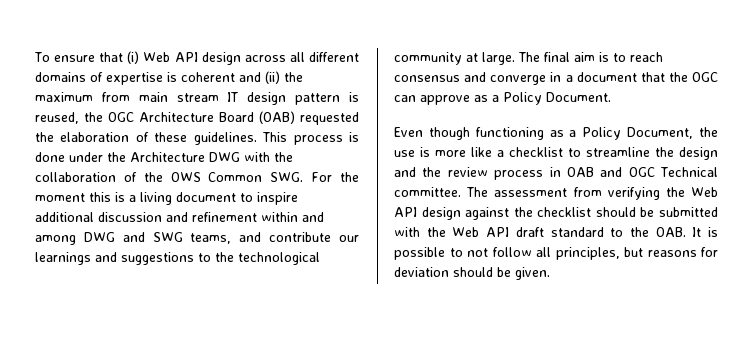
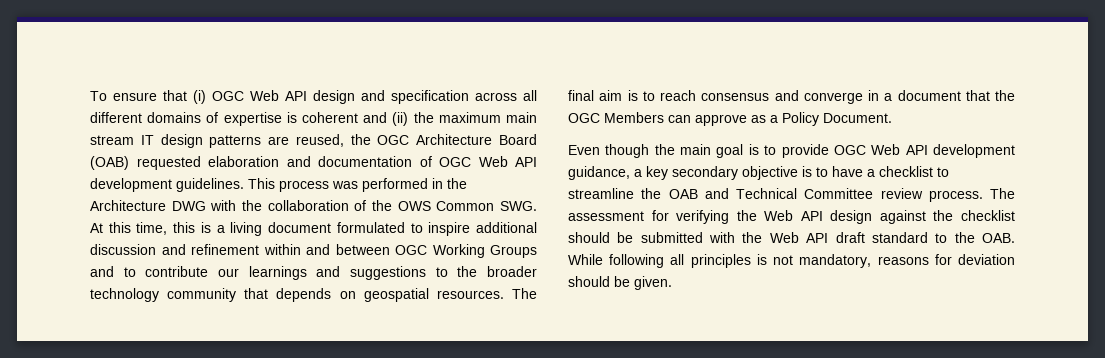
- To ensure that (i) Web API design across all different domains of expertise is coherent and (ii) the maximum from main stream IT design pattern is reused, the OGC Architecture Board (OAB) requested the elaboration of these guidelines. This process is done under the Architecture DWG with the collaboration of the OWS Common SWG. For the moment this is a living document to inspire additional discussion and refinement within and among DWG and SWG teams, and contribute our learnings and suggestions to the technological community at large.
+ To ensure that (i) OGC Web API design and specification across all different domains of expertise is coherent and (ii) the maximum main stream IT design patterns are reused, the OGC Architecture Board (OAB) requested elaboration and documentation of OGC Web API development guidelines. This process was performed in the Architecture DWG with the collaboration of the OWS Common SWG. At this time, this is a living document formulated to inspire additional discussion and refinement within and between OGC Working Groups and to contribute our learnings and suggestions to the broader technology community that depends on geospatial resources.
- The final aim is to reach consensus and converge in a document that the OGC can approve as a Policy Document.
+ The final aim is to reach consensus and converge in a document that the OGC Members can approve as a Policy Document.
- Even though functioning as a Policy Document, the use is more like a checklist to streamline the design and the review process in OAB and OGC Technical committee.
+ Even though the main goal is to provide OGC Web API development guidance, a key secondary objective is to have a checklist to streamline the OAB and Technical Committee review process.
- The assessment from verifying the Web API design against the checklist should be submitted with the Web API draft standard to the OAB. It is possible to not follow all principles, but reasons for deviation should be given.
+ The assessment for verifying the Web API design against the checklist should be submitted with the Web API draft standard to the OAB. While following all principles is not mandatory, reasons for deviation should be given.

